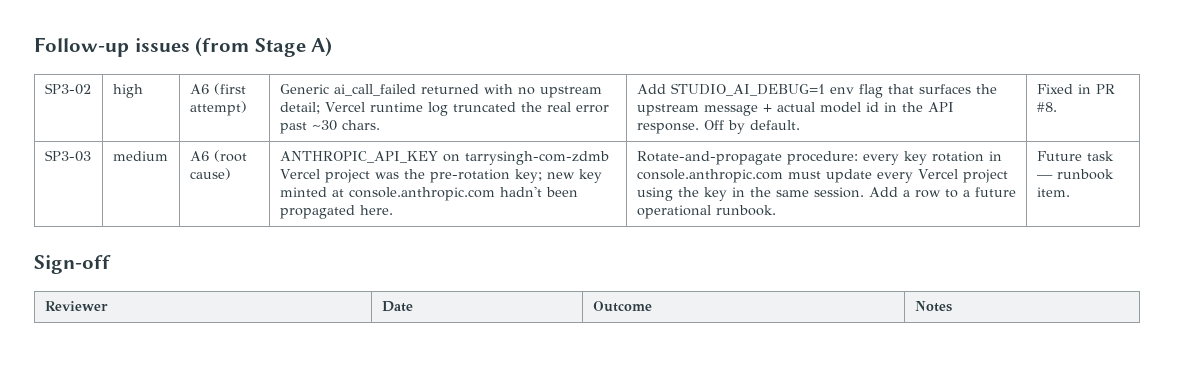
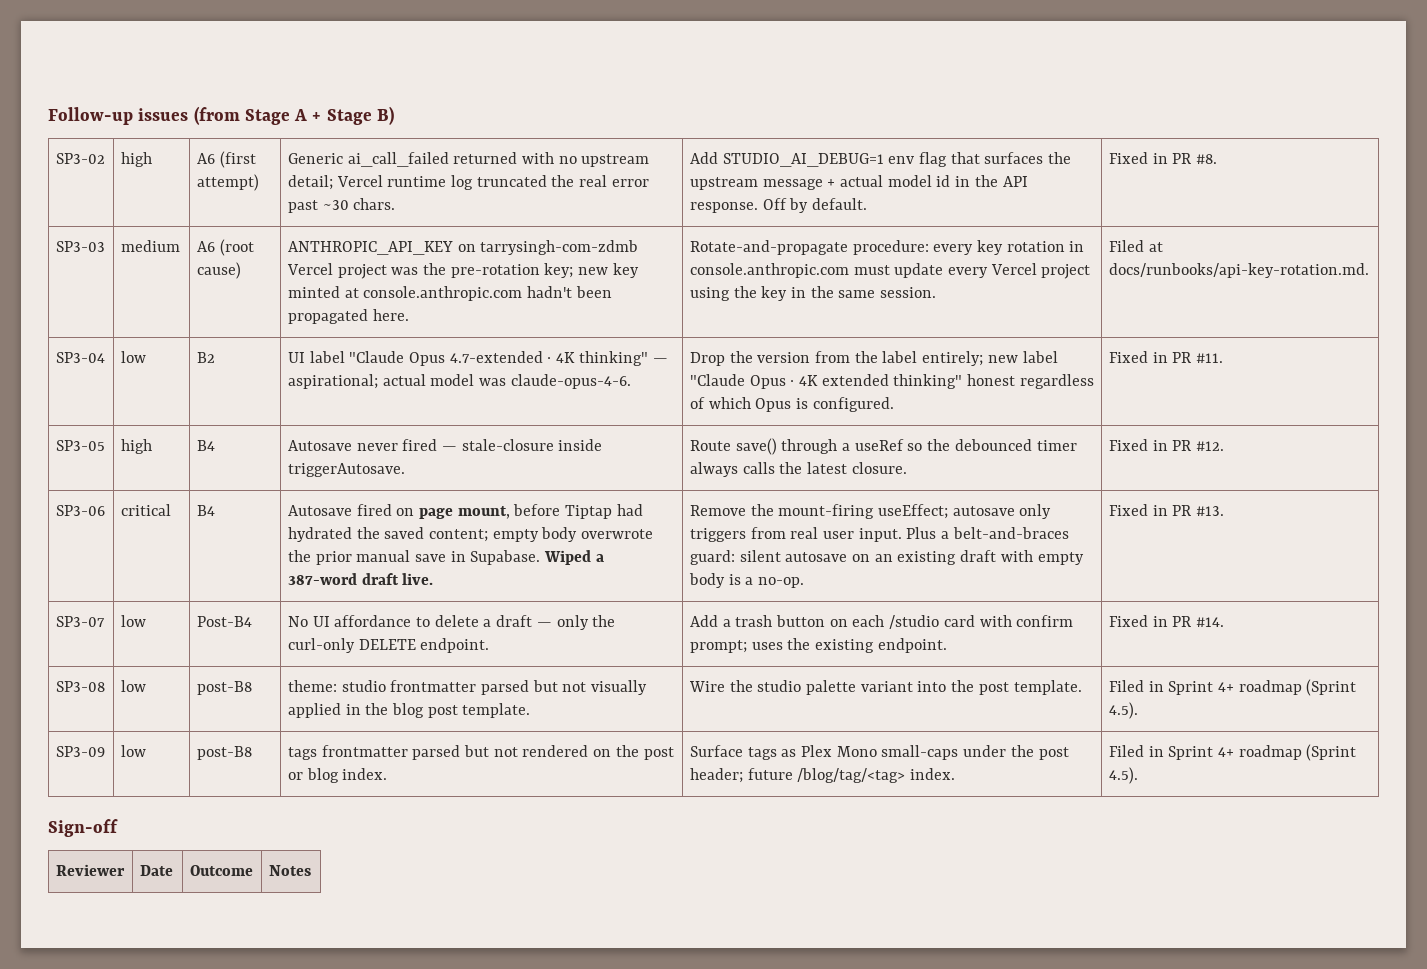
- Follow-up issues (from Stage A)
+ Follow-up issues (from Stage A + Stage B)
- Rotate-and-propagate procedure: every key rotation in console.anthropic.com must update every Vercel project using the key in the same session. Add a row to a future operational runbook. | Future task — runbook item.
+ Rotate-and-propagate procedure: every key rotation in console.anthropic.com must update every Vercel project using the key in the same session. | Filed at docs/runbooks/api-key-rotation.md.
+ SP3-04 | low | B2 | UI label "Claude Opus 4.7-extended · 4K thinking" — aspirational; actual model was claude-opus-4-6. | Drop the version from the label entirely; new label "Claude Opus · 4K extended thinking" honest regardless of which Opus is configured. | Fixed in PR #11.
+ SP3-05 | high | B4 | Autosave never fired — stale-closure inside triggerAutosave. | Route save() through a useRef so the debounced timer always calls the latest closure. | Fixed in PR #12.
+ SP3-06 | critical | B4 | Autosave fired on page mount, before Tiptap had hydrated the saved content; empty body overwrote the prior manual save in Supabase. Wiped a 387-word draft live. | Remove the mount-firing useEffect; autosave only triggers from real user input. Plus a belt-and-braces guard: silent autosave on an existing draft with empty body is a no-op. | Fixed in PR #13.
+ SP3-07 | low | Post-B4 | No UI affordance to delete a draft — only the curl-only DELETE endpoint. | Add a trash button on each /studio card with confirm prompt; uses the existing endpoint. | Fixed in PR #14.
+ SP3-08 | low | post-B8 | theme: studio frontmatter parsed but not visually applied in the blog post template. | Wire the studio palette variant into the post template. | Filed in Sprint 4+ roadmap (Sprint 4.5).
+ SP3-09 | low | post-B8 | tags frontmatter parsed but not rendered on the post or blog index. | Surface tags as Plex Mono small-caps under the post header; future /blog/tag/<tag> index. | Filed in Sprint 4+ roadmap (Sprint 4.5).

